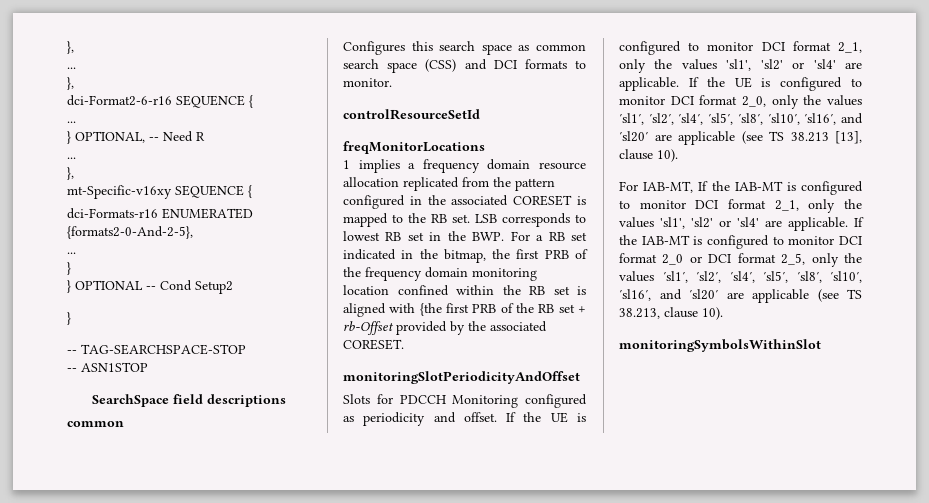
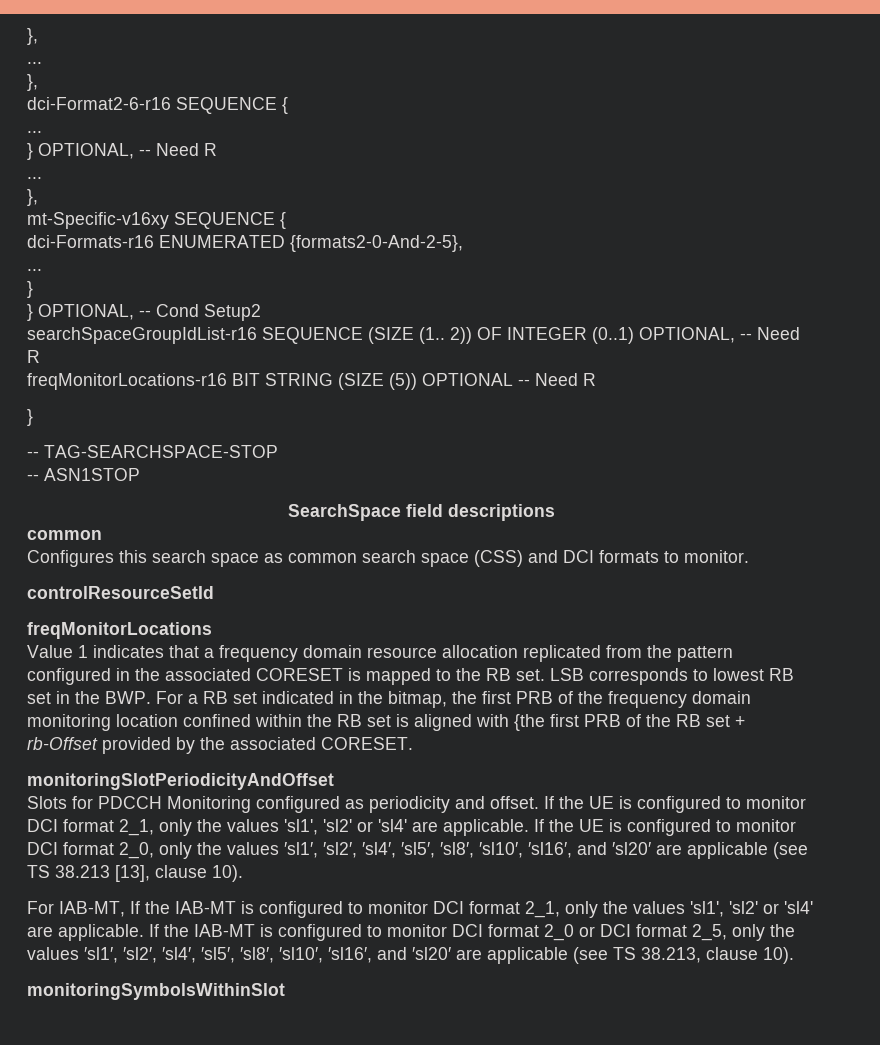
- } OPTIONAL -- Cond Setup2
+ } OPTIONAL, -- Cond Setup2
+ searchSpaceGroupIdList-r16 SEQUENCE (SIZE (1.. 2)) OF INTEGER (0..1) OPTIONAL, -- Need R
+ freqMonitorLocations-r16 BIT STRING (SIZE (5)) OPTIONAL -- Need R
- 1 implies a frequency domain resource allocation replicated from the pattern configured in the associated CORESET is mapped to the RB set.
+ Value 1 indicates that a frequency domain resource allocation replicated from the pattern configured in the associated CORESET is mapped to the RB set.

